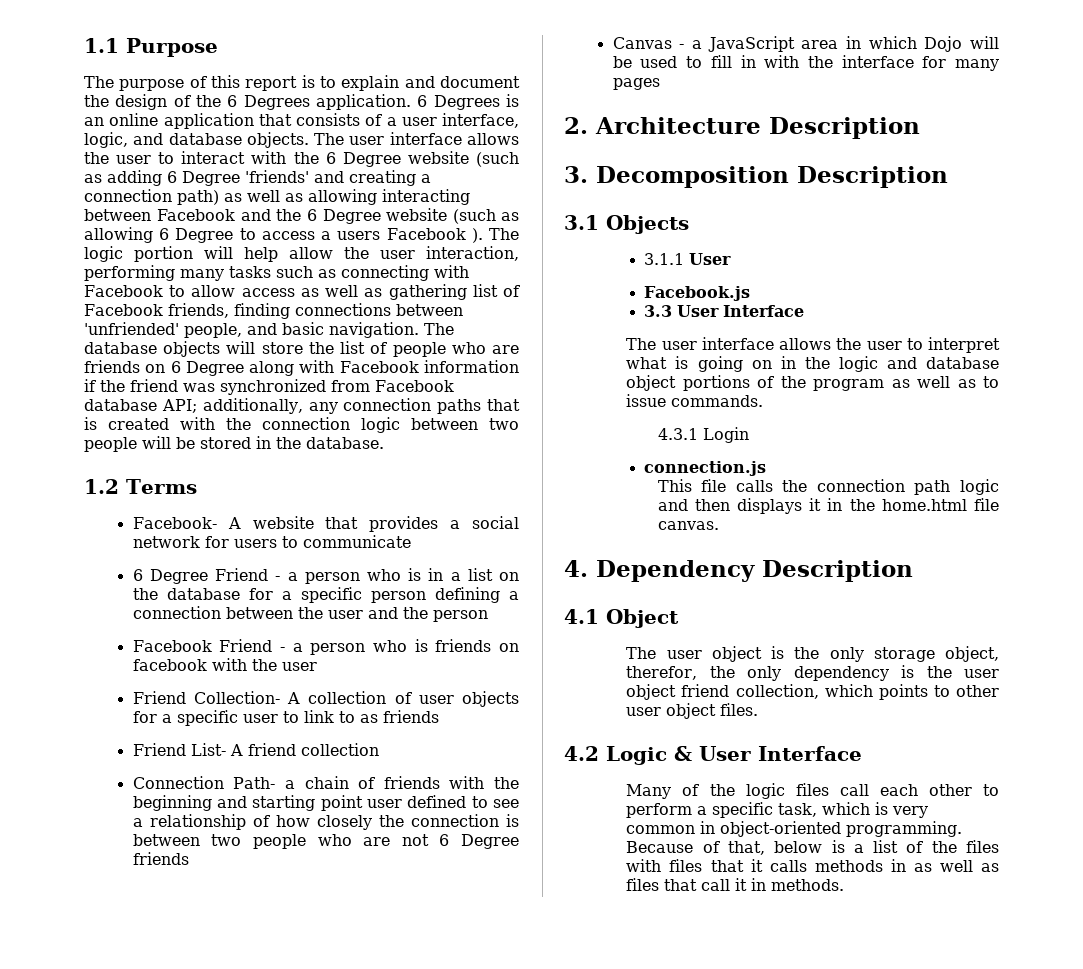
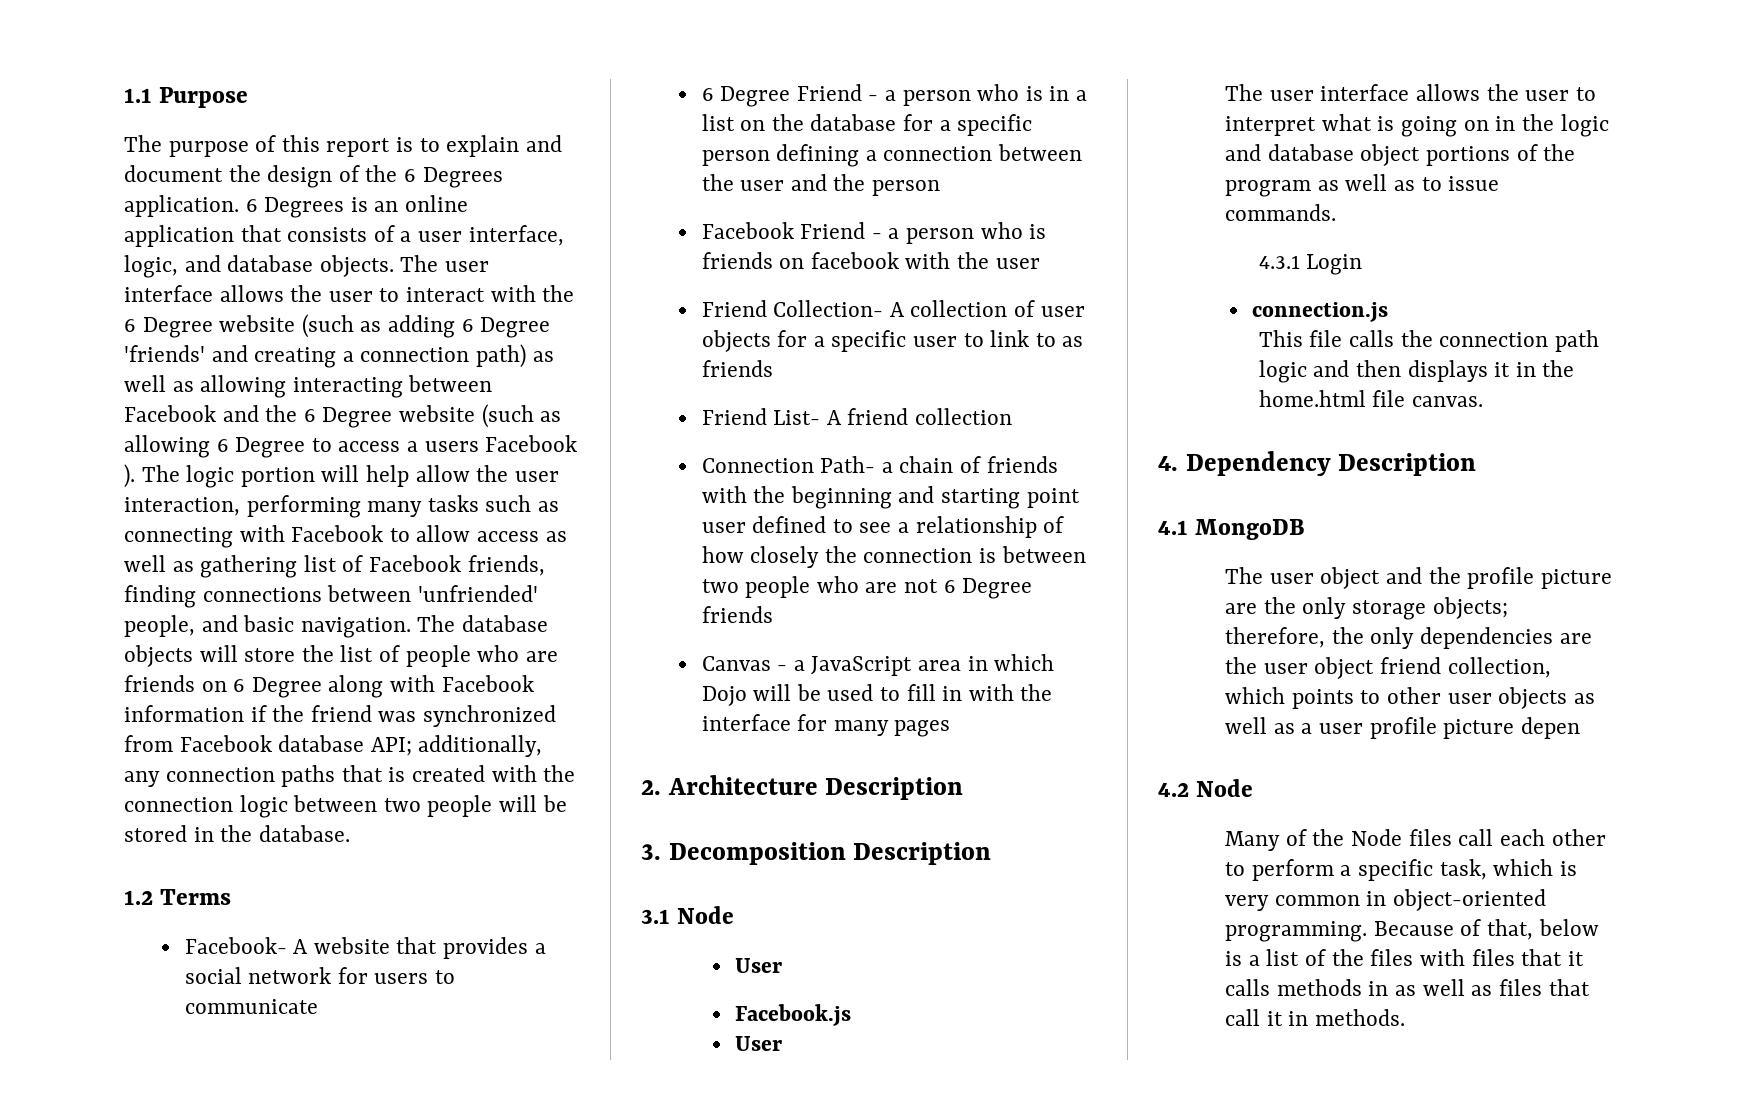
- 3.1 Objects
- 3.1.1 User
+ 3.1 Node
+ User
  Facebook.js
- 3.3 User Interface
+ User
- 4.1 Object
+ 4.1 MongoDB
- The user object is the only storage object, therefor, the only dependency is the user object friend collection, which points to other user object files.
- 4.2 Logic & User Interface
+ The user object and the profile picture are the only storage objects; therefore, the only dependencies are the user object friend collection, which points to other user objects as well as a user profile picture depen
+ 4.2 Node
- Many of the logic files call each other to perform a specific task, which is very common in object-oriented programming.
+ Many of the Node files call each other to perform a specific task, which is very common in object-oriented programming.

